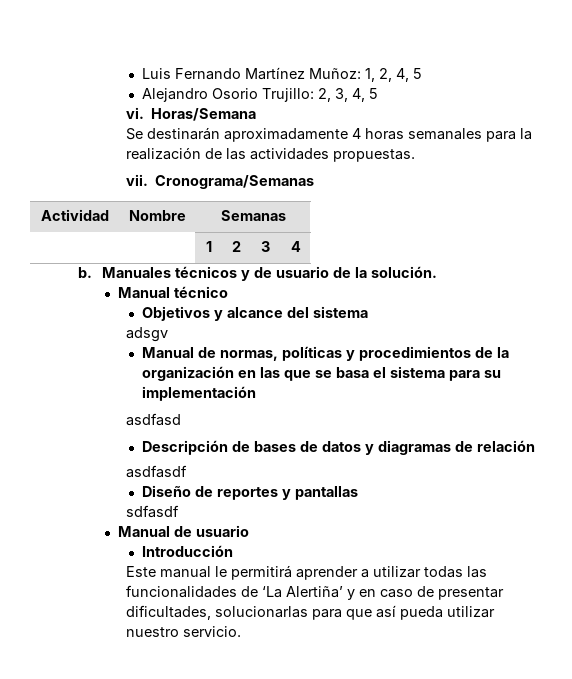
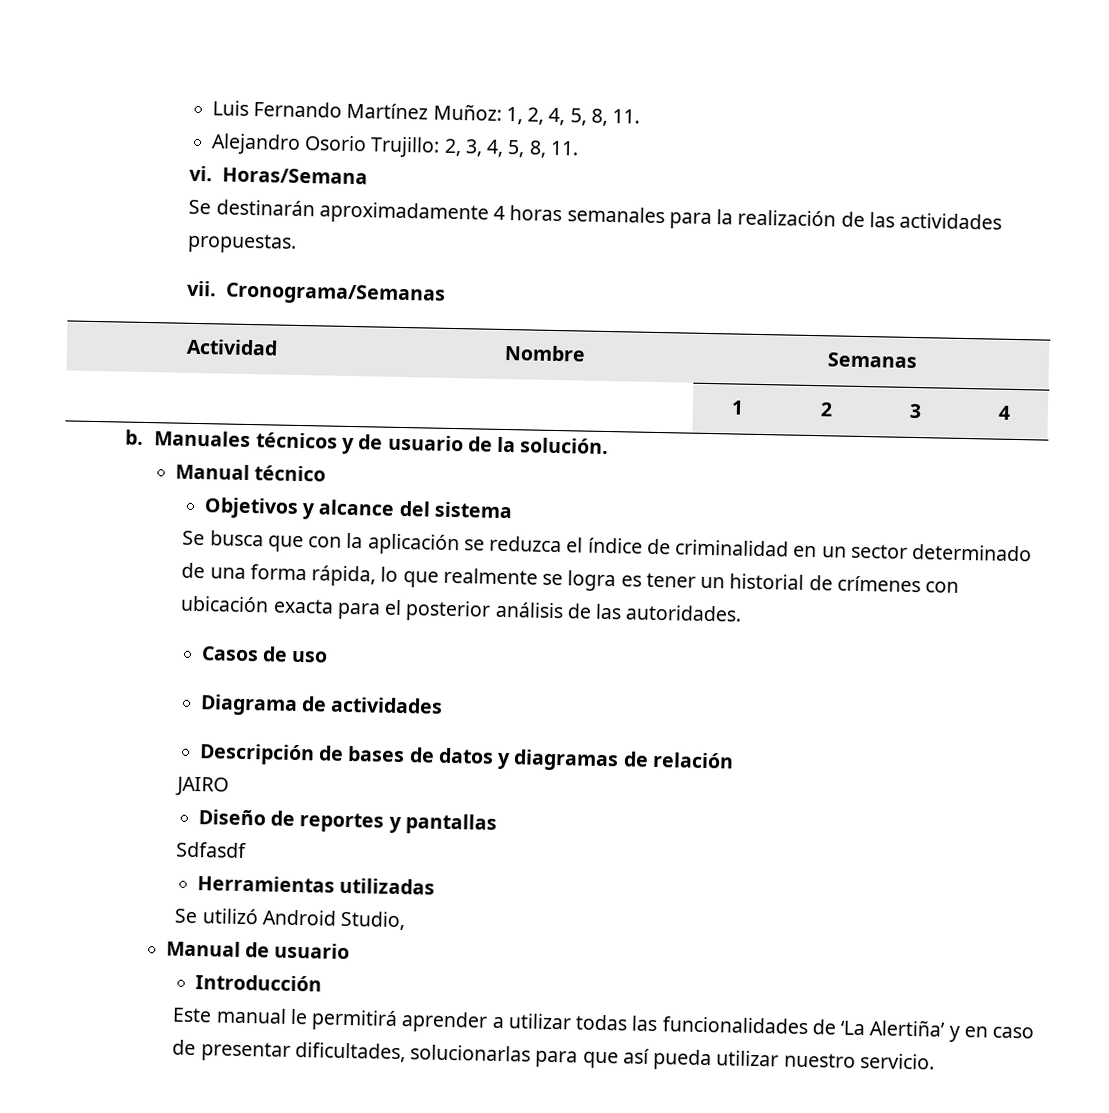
- Luis Fernando Martínez Muñoz: 1, 2, 4, 5
+ Luis Fernando Martínez Muñoz: 1, 2, 4, 5, 8, 11.
- Alejandro Osorio Trujillo: 2, 3, 4, 5
+ Alejandro Osorio Trujillo: 2, 3, 4, 5, 8, 11.
- adsgv
- Manual de normas, políticas y procedimientos de la organización en las que se basa el sistema para su implementación
- asdfasd
+ Se busca que con la aplicación se reduzca el índice de criminalidad en un sector determinado de una forma rápida, lo que realmente se logra es tener un historial de crímenes con ubicación exacta para el posterior análisis de las autoridades.
+ Casos de uso
+ Diagrama de actividades
- asdfasdf
+ JAIRO
- sdfasdf
+ Sdfasdf
+ Herramientas utilizadas
+ Se utilizó Android Studio,

